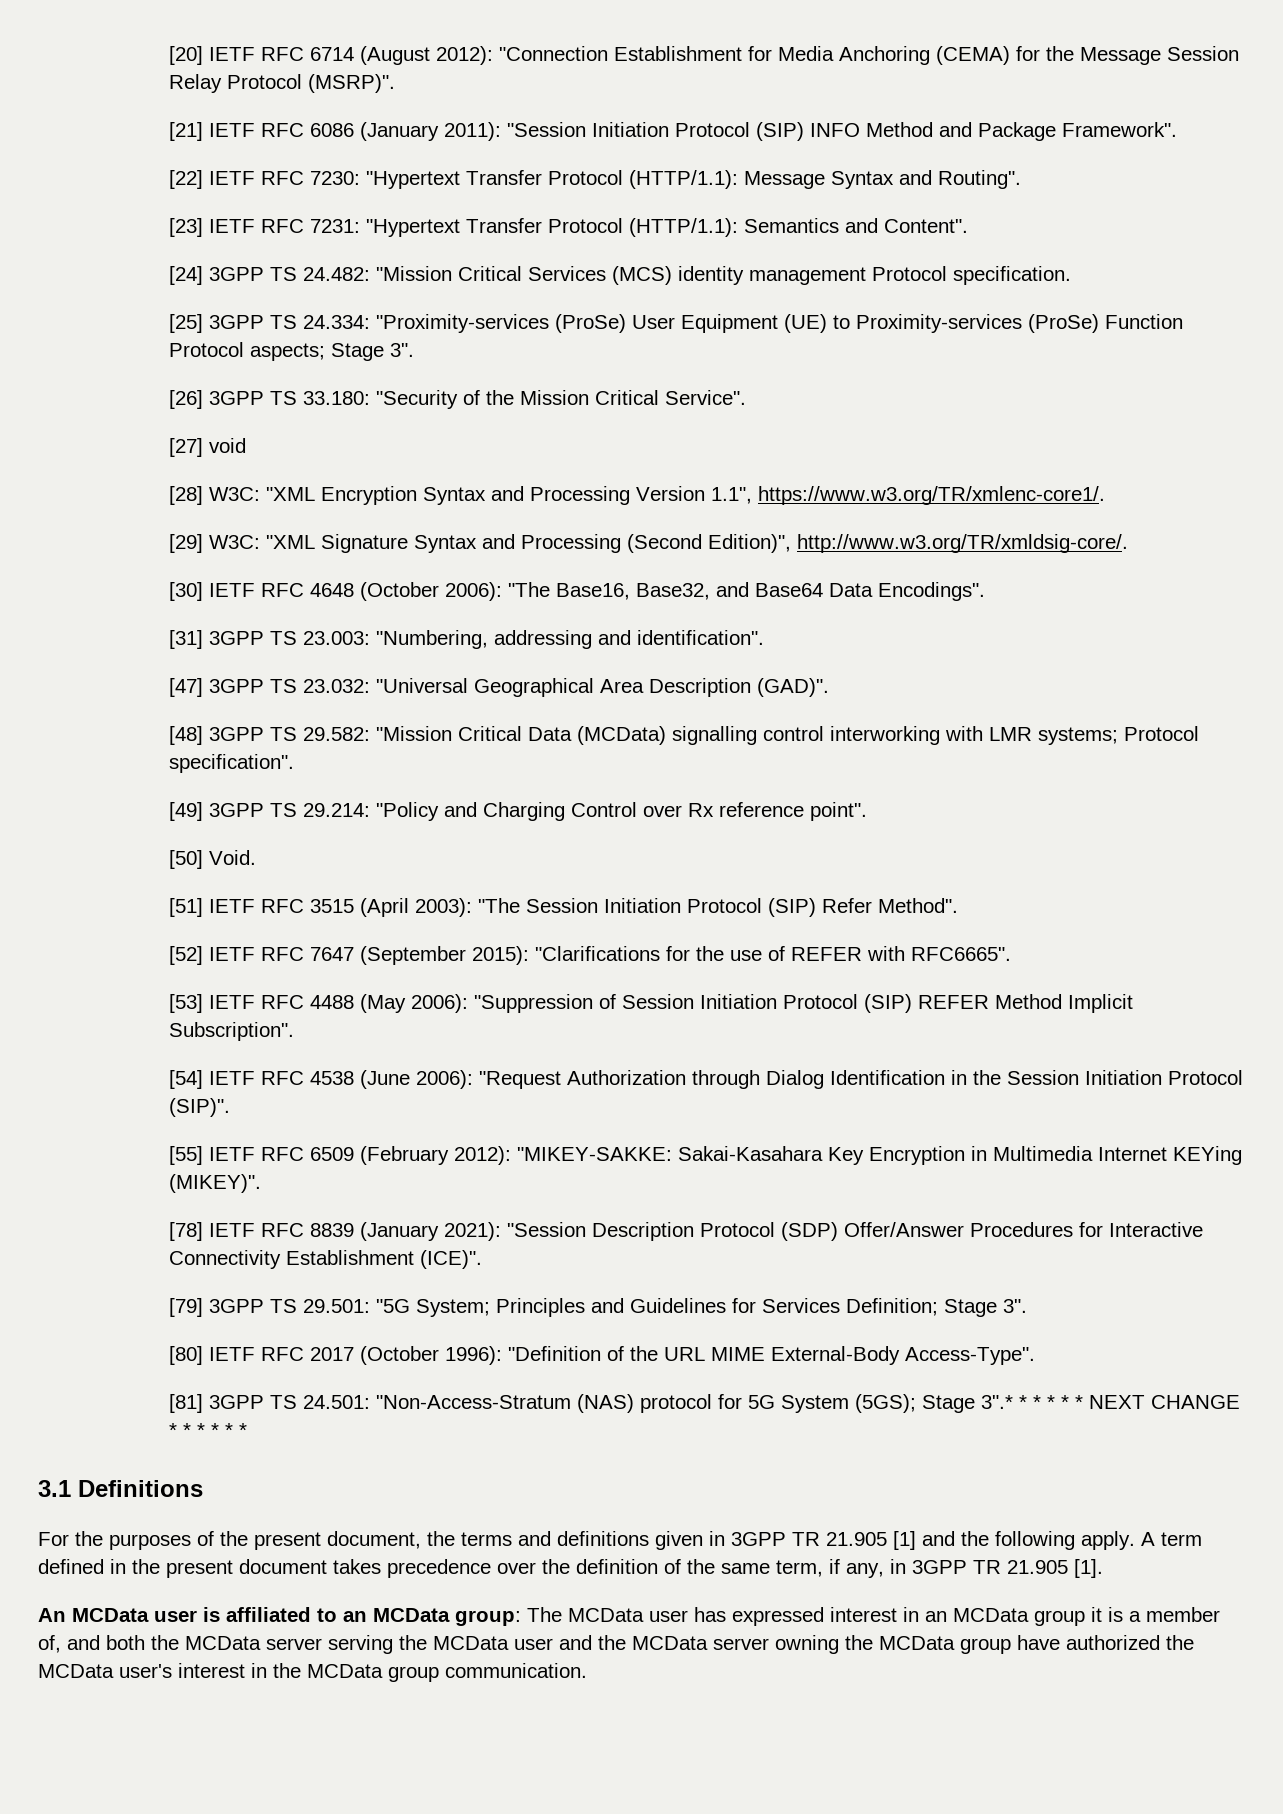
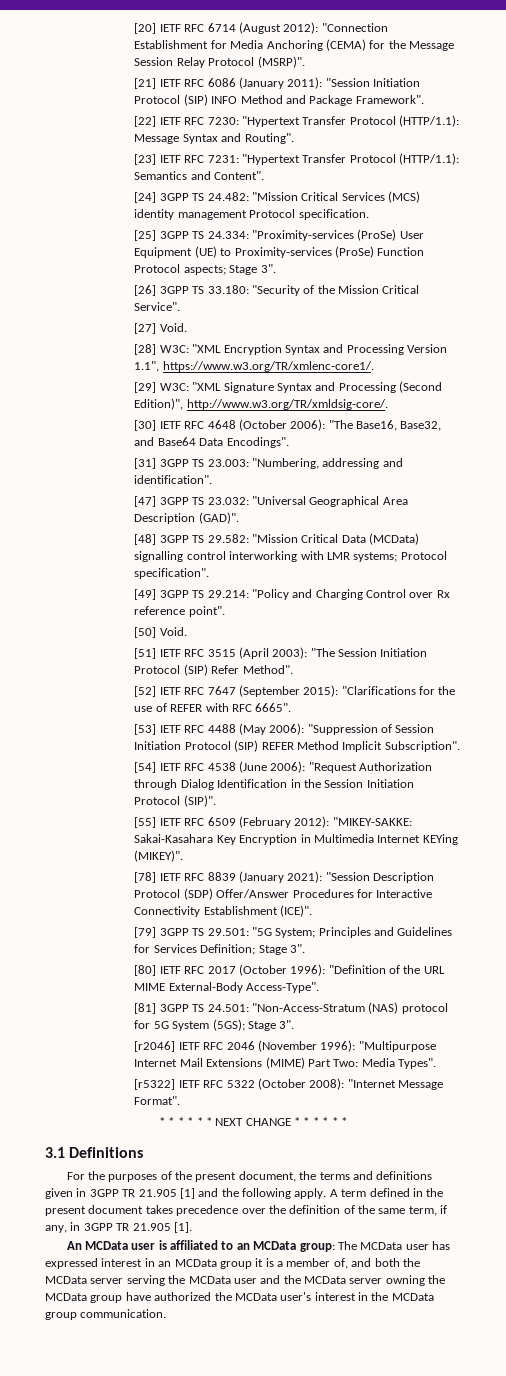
- [27] void
+ [27] Void.
- [52] IETF RFC 7647 (September 2015): "Clarifications for the use of REFER with RFC6665".
+ [52] IETF RFC 7647 (September 2015): "Clarifications for the use of REFER with RFC 6665".
- [81] 3GPP TS 24.501: "Non-Access-Stratum (NAS) protocol for 5G System (5GS); Stage 3".* * * * * * NEXT CHANGE * * * * * *
+ [81] 3GPP TS 24.501: "Non-Access-Stratum (NAS) protocol for 5G System (5GS); Stage 3".
+ [r2046] IETF RFC 2046 (November 1996): "Multipurpose Internet Mail Extensions (MIME) Part Two: Media Types".
+ [r5322] IETF RFC 5322 (October 2008): "Internet Message Format".
+ * * * * * * NEXT CHANGE * * * * * *

